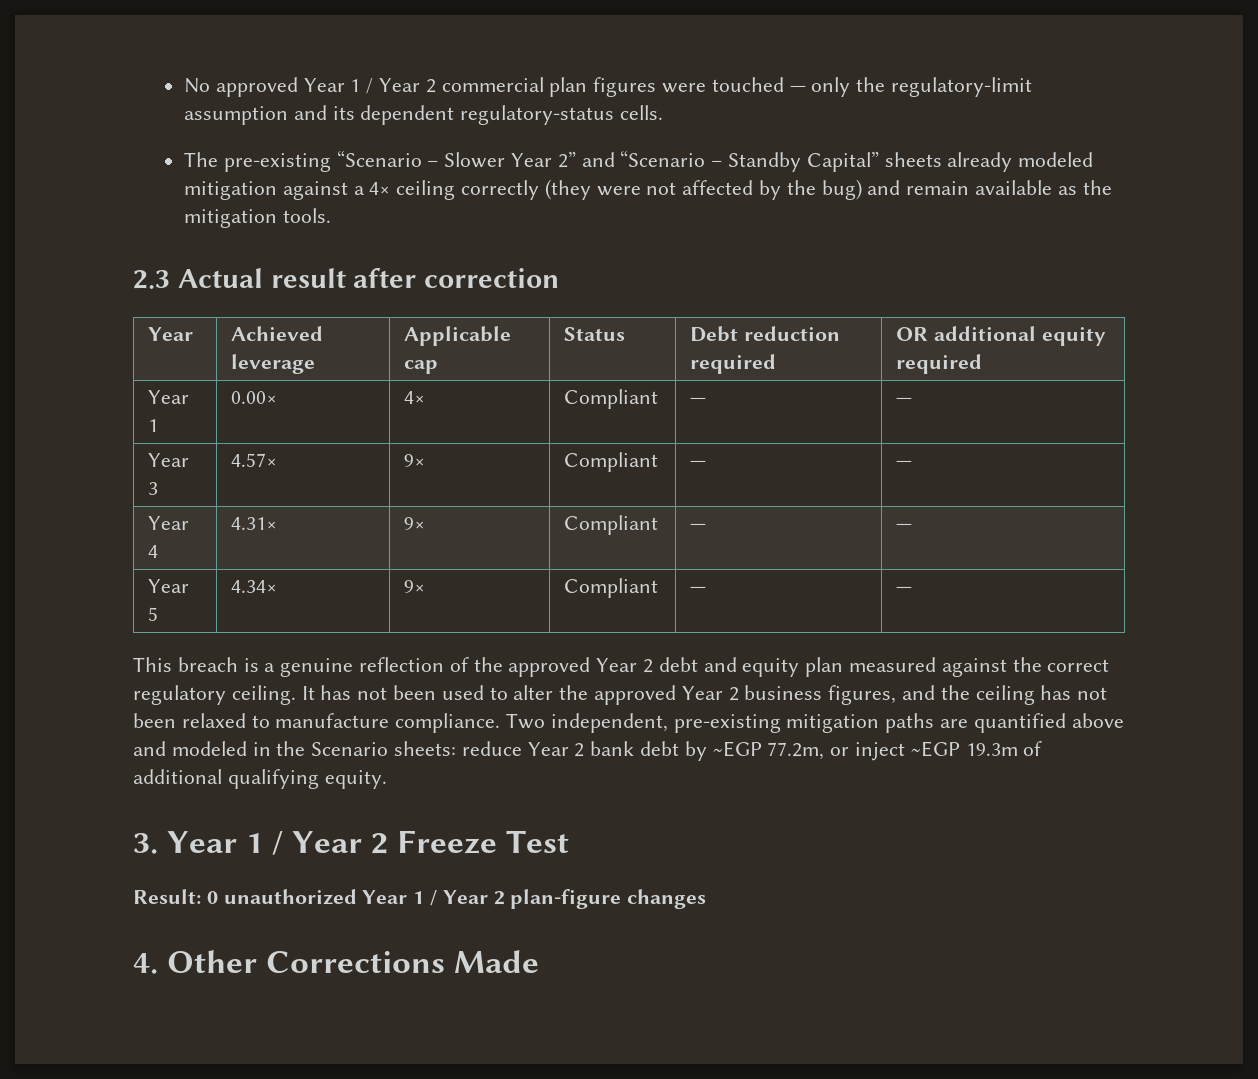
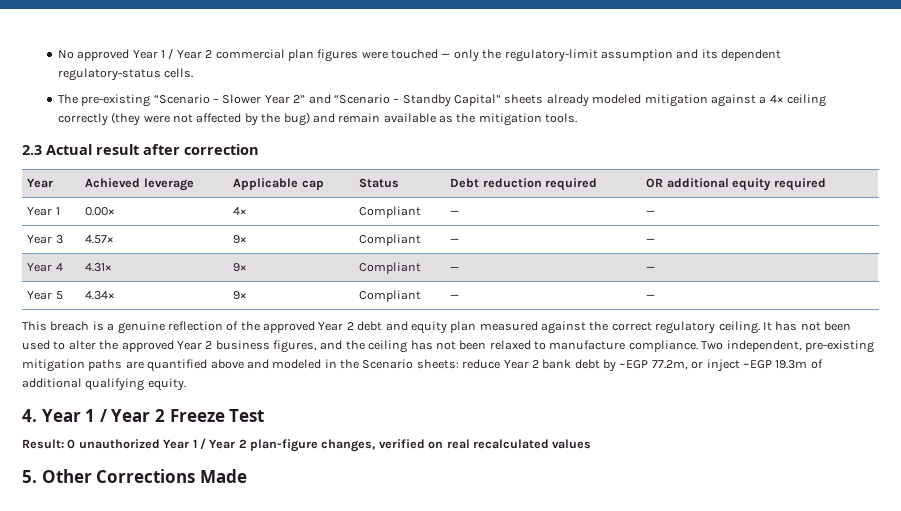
- 3. Year 1 / Year 2 Freeze Test
+ 4. Year 1 / Year 2 Freeze Test
- Result: 0 unauthorized Year 1 / Year 2 plan-figure changes
- 4. Other Corrections Made
+ Result: 0 unauthorized Year 1 / Year 2 plan-figure changes, verified on real recalculated values
+ 5. Other Corrections Made

